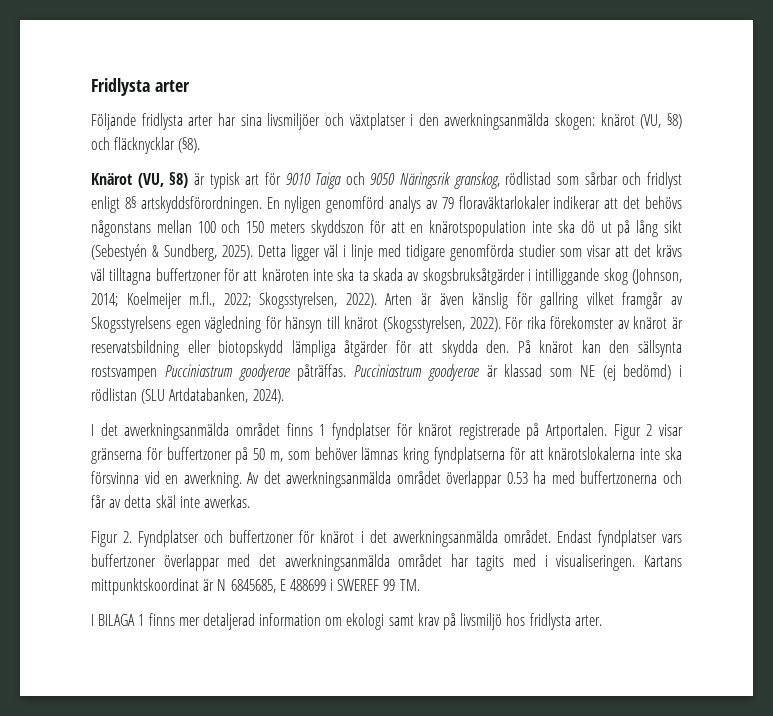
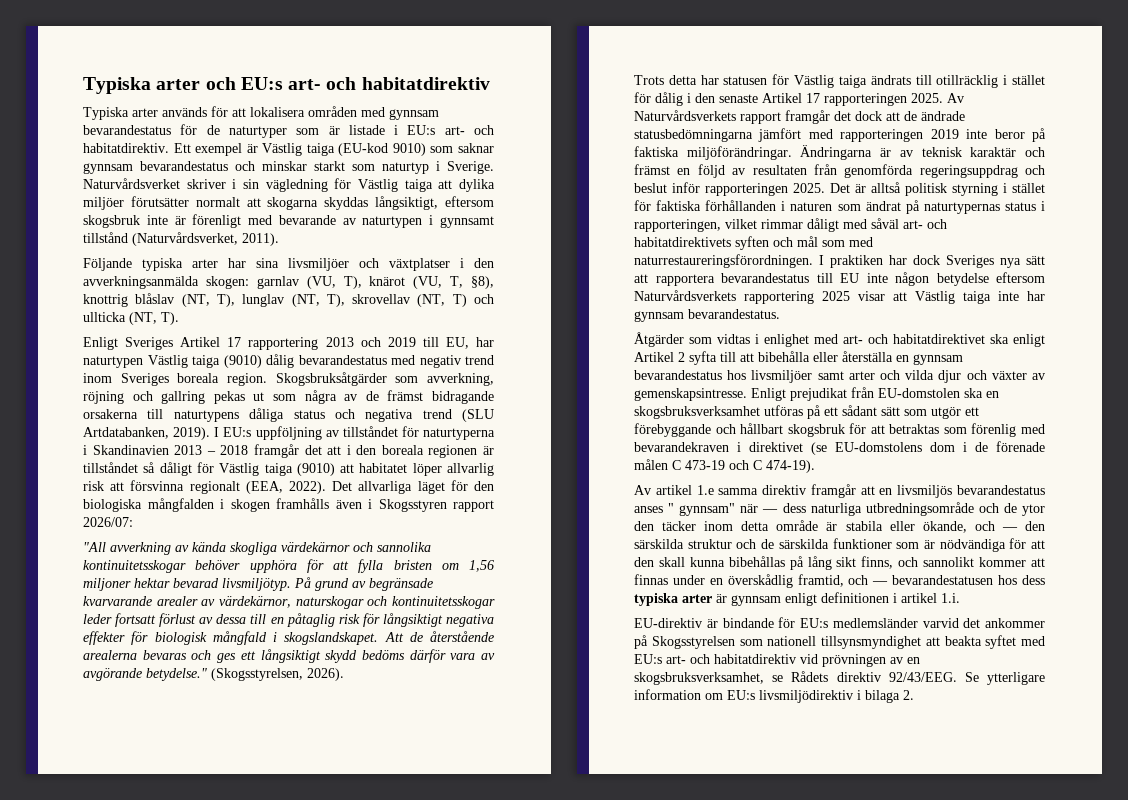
- Fridlysta arter
+ Typiska arter och EU:s art- och habitatdirektiv
+ Typiska arter används för att lokalisera områden med gynnsam bevarandestatus för de naturtyper som är listade i EU:s art- och habitatdirektiv. Ett exempel är Västlig taiga (EU-kod 9010) som saknar gynnsam bevarandestatus och minskar starkt som naturtyp i Sverige. Naturvårdsverket skriver i sin vägledning för Västlig taiga att dylika miljöer förutsätter normalt att skogarna skyddas långsiktigt, eftersom skogsbruk inte är förenligt med bevarande av naturtypen i gynnsamt tillstånd (Naturvårdsverket, 2011).
- Följande fridlysta arter har sina livsmiljöer och växtplatser i den avverkningsanmälda skogen: knärot (VU, §8) och fläcknycklar (§8).
- Knärot (VU, §8) är typisk art för 9010 Taiga och 9050 Näringsrik granskog, rödlistad som sårbar och fridlyst enligt 8§ artskyddsförordningen. En nyligen genomförd analys av 79 floraväktarlokaler indikerar att det behövs någonstans mellan 100 och 150 meters skyddszon för att en knärotspopulation inte ska dö ut på lång sikt (Sebestyén & Sundberg, 2025). Detta ligger väl i linje med tidigare genomförda studier som visar att det krävs väl tilltagna buffertzoner för att knäroten inte ska ta skada av skogsbruksåtgärder i intilliggande skog (Johnson, 2014; Koelmeijer m.fl., 2022; Skogsstyrelsen, 2022). Arten är även känslig för gallring vilket framgår av Skogsstyrelsens egen vägledning för hänsyn till knärot (Skogsstyrelsen, 2022). För rika förekomster av knärot är reservatsbildning eller biotopskydd lämpliga åtgärder för att skydda den. På knärot kan den sällsynta rostsvampen Pucciniastrum goodyerae påträffas. Pucciniastrum goodyerae är klassad som NE (ej bedömd) i rödlistan (SLU Artdatabanken, 2024).
- I det avverkningsanmälda området finns 1 fyndplatser för knärot registrerade på Artportalen. Figur 2 visar gränserna för buffertzoner på 50 m, som behöver lämnas kring fyndplatserna för att knärotslokalerna inte ska försvinna vid en avverkning. Av det avverkningsanmälda området överlappar 0.53 ha med buffertzonerna och får av detta skäl inte avverkas.
- Figur 2. Fyndplatser och buffertzoner för knärot i det avverkningsanmälda området. Endast fyndplatser vars buffertzoner överlappar med det avverkningsanmälda området har tagits med i visualiseringen. Kartans mittpunktskoordinat är N 6845685, E 488699 i SWEREF 99 TM.
- I BILAGA 1 finns mer detaljerad information om ekologi samt krav på livsmiljö hos fridlysta arter.
+ Följande typiska arter har sina livsmiljöer och växtplatser i den avverkningsanmälda skogen: garnlav (VU, T), knärot (VU, T, §8), knottrig blåslav (NT, T), lunglav (NT, T), skrovellav (NT, T) och ullticka (NT, T).
+ Enligt Sveriges Artikel 17 rapportering 2013 och 2019 till EU, har naturtypen Västlig taiga (9010) dålig bevarandestatus med negativ trend inom Sveriges boreala region. Skogsbruksåtgärder som avverkning, röjning och gallring pekas ut som några av de främst bidragande orsakerna till naturtypens dåliga status och negativa trend (SLU Artdatabanken, 2019). I EU:s uppföljning av tillståndet för naturtyperna i Skandinavien 2013 – 2018 framgår det att i den boreala regionen är tillståndet så dåligt för Västlig taiga (9010) att habitatet löper allvarlig risk att försvinna regionalt (EEA, 2022). Det allvarliga läget för den biologiska mångfalden i skogen framhålls även i Skogsstyren rapport 2026/07:
+ "All avverkning av kända skogliga värdekärnor och sannolika kontinuitetsskogar behöver upphöra för att fylla bristen om 1,56 miljoner hektar bevarad livsmiljötyp. På grund av begränsade kvarvarande arealer av värdekärnor, naturskogar och kontinuitetsskogar leder fortsatt förlust av dessa till en påtaglig risk för långsiktigt negativa effekter för biologisk mångfald i skogslandskapet. Att de återstående arealerna bevaras och ges ett långsiktigt skydd bedöms därför vara av avgörande betydelse." (Skogsstyrelsen, 2026).
+ Trots detta har statusen för Västlig taiga ändrats till otillräcklig i stället för dålig i den senaste Artikel 17 rapporteringen 2025. Av Naturvårdsverkets rapport framgår det dock att de ändrade statusbedömningarna jämfört med rapporteringen 2019 inte beror på faktiska miljöförändringar. Ändringarna är av teknisk karaktär och främst en följd av resultaten från genomförda regeringsuppdrag och beslut inför rapporteringen 2025. Det är alltså politisk styrning i stället för faktiska förhållanden i naturen som ändrat på naturtypernas status i rapporteringen, vilket rimmar dåligt med såväl art- och habitatdirektivets syften och mål som med naturrestaureringsförordningen. I praktiken har dock Sveriges nya sätt att rapportera bevarandestatus till EU inte någon betydelse eftersom Naturvårdsverkets rapportering 2025 visar att Västlig taiga inte har gynnsam bevarandestatus.
+ Åtgärder som vidtas i enlighet med art- och habitatdirektivet ska enligt Artikel 2 syfta till att bibehålla eller återställa en gynnsam bevarandestatus hos livsmiljöer samt arter och vilda djur och växter av gemenskapsintresse. Enligt prejudikat från EU-domstolen ska en skogsbruksverksamhet utföras på ett sådant sätt som utgör ett förebyggande och hållbart skogsbruk för att betraktas som förenlig med bevarandekraven i direktivet (se EU-domstolens dom i de förenade målen C 473-19 och C 474-19).
+ Av artikel 1.e samma direktiv framgår att en livsmiljös bevarandestatus anses " gynnsam" när — dess naturliga utbredningsområde och de ytor den täcker inom detta område är stabila eller ökande, och — den särskilda struktur och de särskilda funktioner som är nödvändiga för att den skall kunna bibehållas på lång sikt finns, och sannolikt kommer att finnas under en överskådlig framtid, och — bevarandestatusen hos dess typiska arter är gynnsam enligt definitionen i artikel 1.i.
+ EU-direktiv är bindande för EU:s medlemsländer varvid det ankommer på Skogsstyrelsen som nationell tillsynsmyndighet att beakta syftet med EU:s art- och habitatdirektiv vid prövningen av en skogsbruksverksamhet, se Rådets direktiv 92/43/EEG. Se ytterligare information om EU:s livsmiljödirektiv i bilaga 2.

